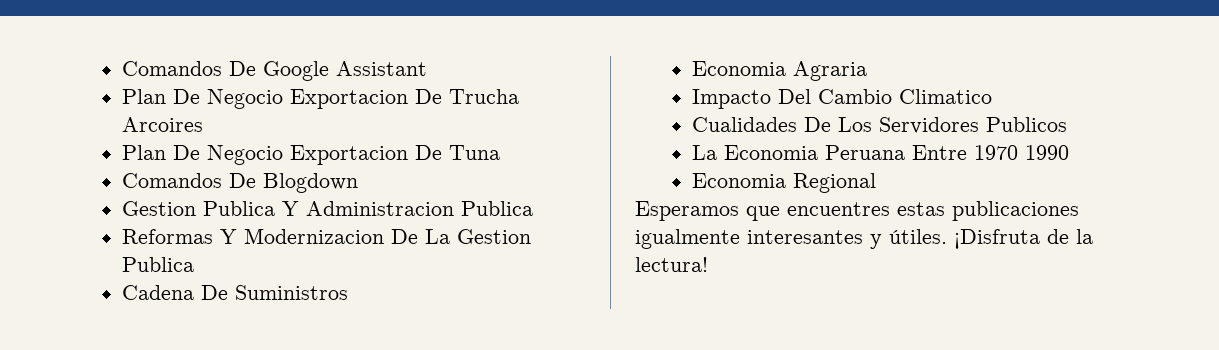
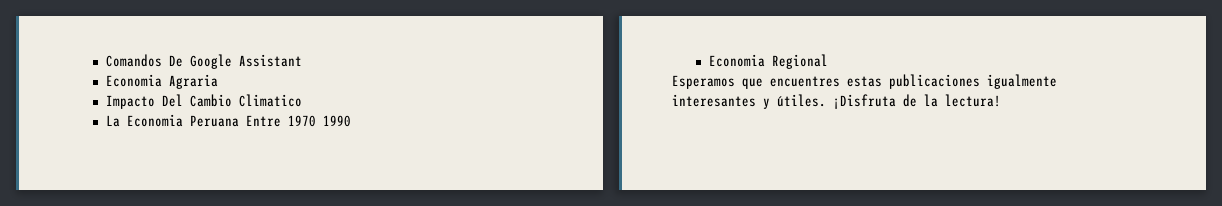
- Plan De Negocio Exportacion De Trucha Arcoires
- Plan De Negocio Exportacion De Tuna
- Comandos De Blogdown
- Gestion Publica Y Administracion Publica
- Reformas Y Modernizacion De La Gestion Publica
- Cadena De Suministros
- Cualidades De Los Servidores Publicos

